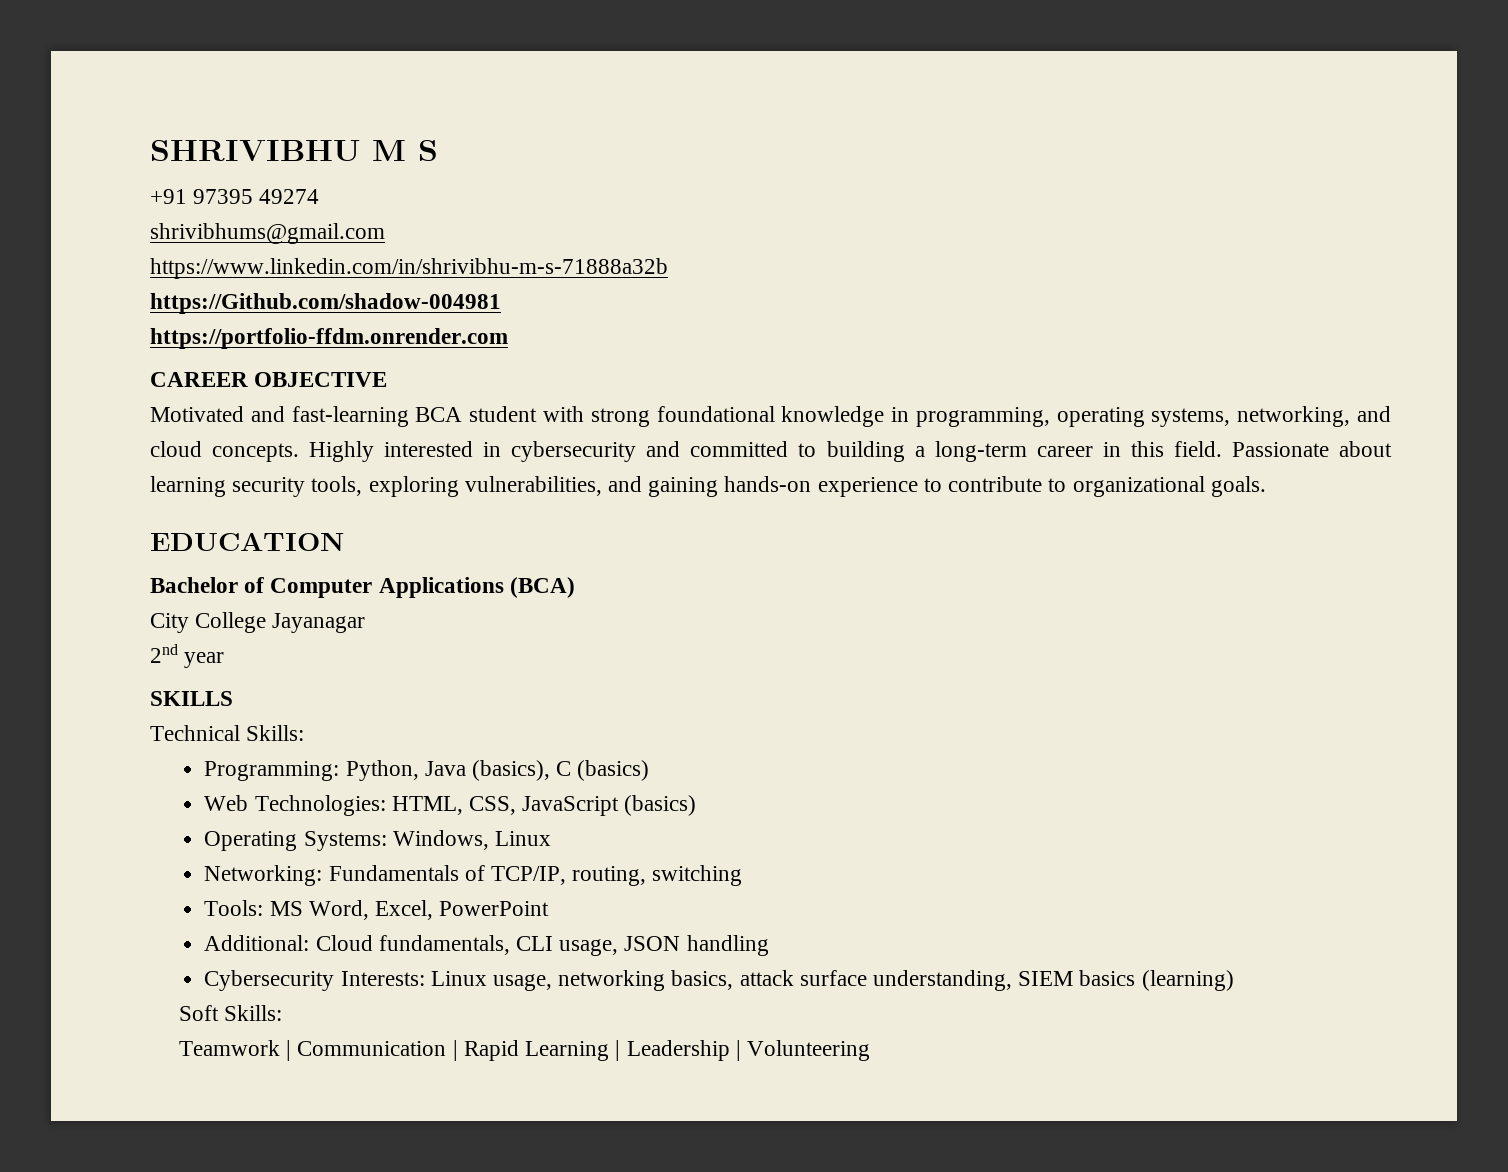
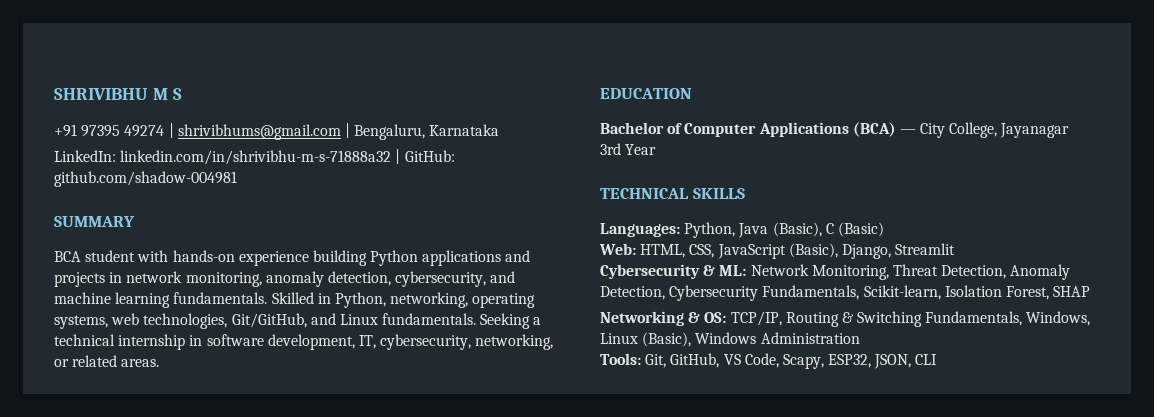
- +91 97395 49274
- shrivibhums@gmail.com
- https://www.linkedin.com/in/shrivibhu-m-s-71888a32b
- https://Github.com/shadow-004981
- https://portfolio-ffdm.onrender.com
- CAREER OBJECTIVE
- Motivated and fast-learning BCA student with strong foundational knowledge in programming, operating systems, networking, and cloud concepts. Highly interested in cybersecurity and committed to building a long-term career in this field. Passionate about learning security tools, exploring vulnerabilities, and gaining hands-on experience to contribute to organizational goals.
+ +91 97395 49274 | shrivibhums@gmail.com | Bengaluru, Karnataka
+ LinkedIn: linkedin.com/in/shrivibhu-m-s-71888a32 | GitHub: github.com/shadow-004981
+ SUMMARY
+ BCA student with hands-on experience building Python applications and projects in network monitoring, anomaly detection, cybersecurity, and machine learning fundamentals. Skilled in Python, networking, operating systems, web technologies, Git/GitHub, and Linux fundamentals. Seeking a technical internship in software development, IT, cybersecurity, networking, or related areas.
- Bachelor of Computer Applications (BCA)
- City College Jayanagar
- 2nd year
- SKILLS
- Technical Skills:
- Programming: Python, Java (basics), C (basics)
- Web Technologies: HTML, CSS, JavaScript (basics)
- Operating Systems: Windows, Linux
- Networking: Fundamentals of TCP/IP, routing, switching
- Tools: MS Word, Excel, PowerPoint
- Additional: Cloud fundamentals, CLI usage, JSON handling
- Cybersecurity Interests: Linux usage, networking basics, attack surface understanding, SIEM basics (learning)
- Soft Skills:
- Teamwork | Communication | Rapid Learning | Leadership | Volunteering
+ Bachelor of Computer Applications (BCA) — City College, Jayanagar
+ 3rd Year
+ TECHNICAL SKILLS
+ Languages: Python, Java (Basic), C (Basic)
+ Web: HTML, CSS, JavaScript (Basic), Django, Streamlit
+ Cybersecurity & ML: Network Monitoring, Threat Detection, Anomaly Detection, Cybersecurity Fundamentals, Scikit-learn, Isolation Forest, SHAP
+ Networking & OS: TCP/IP, Routing & Switching Fundamentals, Windows, Linux (Basic), Windows Administration
+ Tools: Git, GitHub, VS Code, Scapy, ESP32, JSON, CLI

